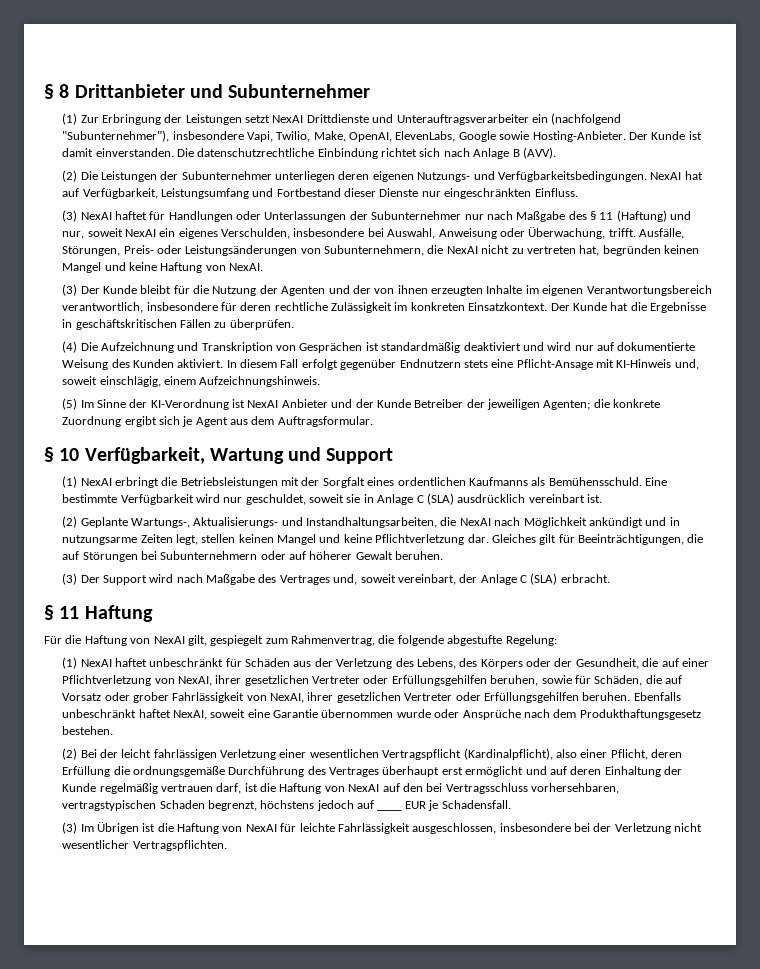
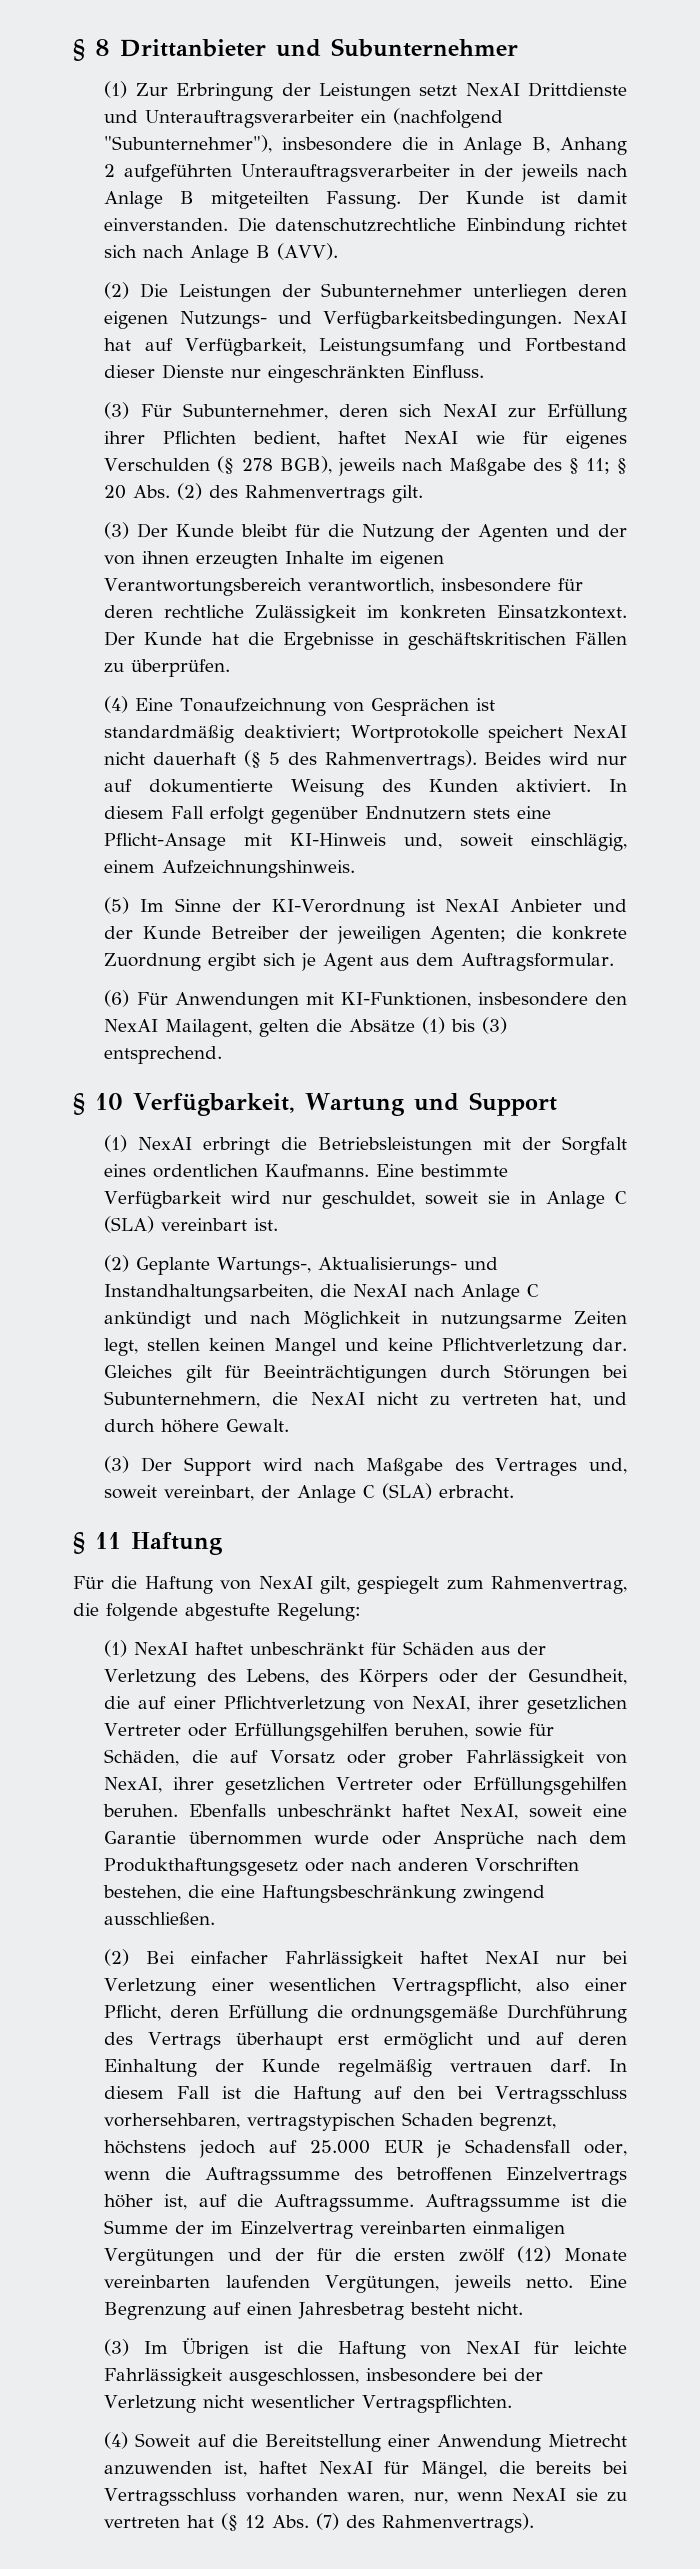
- (1) Zur Erbringung der Leistungen setzt NexAI Drittdienste und Unterauftragsverarbeiter ein (nachfolgend "Subunternehmer"), insbesondere Vapi, Twilio, Make, OpenAI, ElevenLabs, Google sowie Hosting-Anbieter.
+ (1) Zur Erbringung der Leistungen setzt NexAI Drittdienste und Unterauftragsverarbeiter ein (nachfolgend "Subunternehmer"), insbesondere die in Anlage B, Anhang 2 aufgeführten Unterauftragsverarbeiter in der jeweils nach Anlage B mitgeteilten Fassung.
- (3) NexAI haftet für Handlungen oder Unterlassungen der Subunternehmer nur nach Maßgabe des § 11 (Haftung) und nur, soweit NexAI ein eigenes Verschulden, insbesondere bei Auswahl, Anweisung oder Überwachung, trifft. Ausfälle, Störungen, Preis- oder Leistungsänderungen von Subunternehmern, die NexAI nicht zu vertreten hat, begründen keinen Mangel und keine Haftung von NexAI.
+ (3) Für Subunternehmer, deren sich NexAI zur Erfüllung ihrer Pflichten bedient, haftet NexAI wie für eigenes Verschulden (§ 278 BGB), jeweils nach Maßgabe des § 11; § 20 Abs. (2) des Rahmenvertrags gilt.
- (4) Die Aufzeichnung und Transkription von Gesprächen ist standardmäßig deaktiviert und wird nur auf dokumentierte Weisung des Kunden aktiviert.
+ (4) Eine Tonaufzeichnung von Gesprächen ist standardmäßig deaktiviert; Wortprotokolle speichert NexAI nicht dauerhaft (§ 5 des Rahmenvertrags). Beides wird nur auf dokumentierte Weisung des Kunden aktiviert.
+ (6) Für Anwendungen mit KI-Funktionen, insbesondere den NexAI Mailagent, gelten die Absätze (1) bis (3) entsprechend.
- (1) NexAI erbringt die Betriebsleistungen mit der Sorgfalt eines ordentlichen Kaufmanns als Bemühensschuld.
+ (1) NexAI erbringt die Betriebsleistungen mit der Sorgfalt eines ordentlichen Kaufmanns.
- Eine bestimmte Verfügbarkeit wird nur geschuldet, soweit sie in Anlage C (SLA) ausdrücklich vereinbart ist.
+ Eine bestimmte Verfügbarkeit wird nur geschuldet, soweit sie in Anlage C (SLA) vereinbart ist.
- (2) Geplante Wartungs-, Aktualisierungs- und Instandhaltungsarbeiten, die NexAI nach Möglichkeit ankündigt und in nutzungsarme Zeiten legt, stellen keinen Mangel und keine Pflichtverletzung dar.
+ (2) Geplante Wartungs-, Aktualisierungs- und Instandhaltungsarbeiten, die NexAI nach Anlage C ankündigt und nach Möglichkeit in nutzungsarme Zeiten legt, stellen keinen Mangel und keine Pflichtverletzung dar.
- Gleiches gilt für Beeinträchtigungen, die auf Störungen bei Subunternehmern oder auf höherer Gewalt beruhen.
+ Gleiches gilt für Beeinträchtigungen durch Störungen bei Subunternehmern, die NexAI nicht zu vertreten hat, und durch höhere Gewalt.
- Ebenfalls unbeschränkt haftet NexAI, soweit eine Garantie übernommen wurde oder Ansprüche nach dem Produkthaftungsgesetz bestehen.
- (2) Bei der leicht fahrlässigen Verletzung einer wesentlichen Vertragspflicht (Kardinalpflicht), also einer Pflicht, deren Erfüllung die ordnungsgemäße Durchführung des Vertrages überhaupt erst ermöglicht und auf deren Einhaltung der Kunde regelmäßig vertrauen darf, ist die Haftung von NexAI auf den bei Vertragsschluss vorhersehbaren, vertragstypischen Schaden begrenzt, höchstens jedoch auf ____ EUR je Schadensfall.
+ Ebenfalls unbeschränkt haftet NexAI, soweit eine Garantie übernommen wurde oder Ansprüche nach dem Produkthaftungsgesetz oder nach anderen Vorschriften bestehen, die eine Haftungsbeschränkung zwingend ausschließen.
+ (2) Bei einfacher Fahrlässigkeit haftet NexAI nur bei Verletzung einer wesentlichen Vertragspflicht, also einer Pflicht, deren Erfüllung die ordnungsgemäße Durchführung des Vertrags überhaupt erst ermöglicht und auf deren Einhaltung der Kunde regelmäßig vertrauen darf. In diesem Fall ist die Haftung auf den bei Vertragsschluss vorhersehbaren, vertragstypischen Schaden begrenzt, höchstens jedoch auf 25.000 EUR je Schadensfall oder, wenn die Auftragssumme des betroffenen Einzelvertrags höher ist, auf die Auftragssumme. Auftragssumme ist die Summe der im Einzelvertrag vereinbarten einmaligen Vergütungen und der für die ersten zwölf (12) Monate vereinbarten laufenden Vergütungen, jeweils netto. Eine Begrenzung auf einen Jahresbetrag besteht nicht.
+ (4) Soweit auf die Bereitstellung einer Anwendung Mietrecht anzuwenden ist, haftet NexAI für Mängel, die bereits bei Vertragsschluss vorhanden waren, nur, wenn NexAI sie zu vertreten hat (§ 12 Abs. (7) des Rahmenvertrags).

